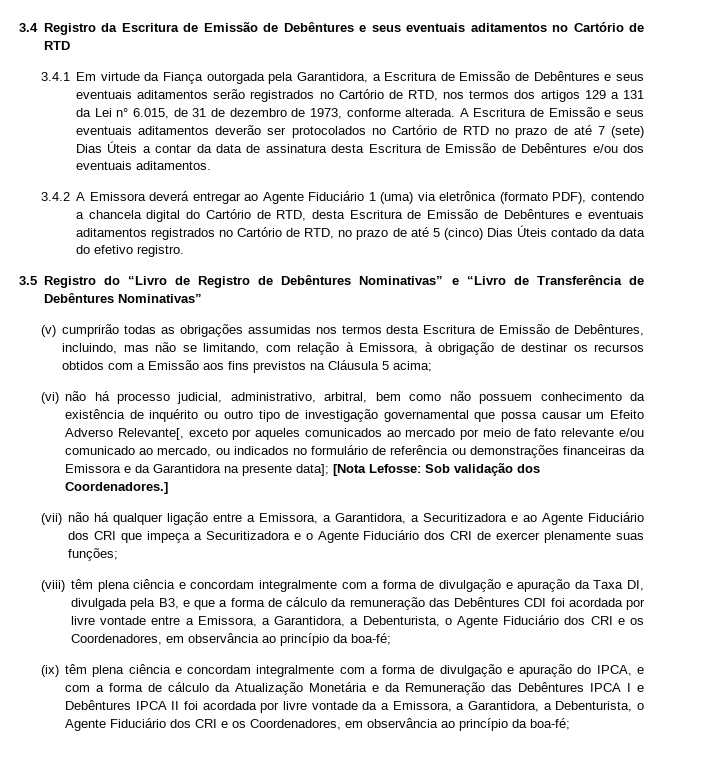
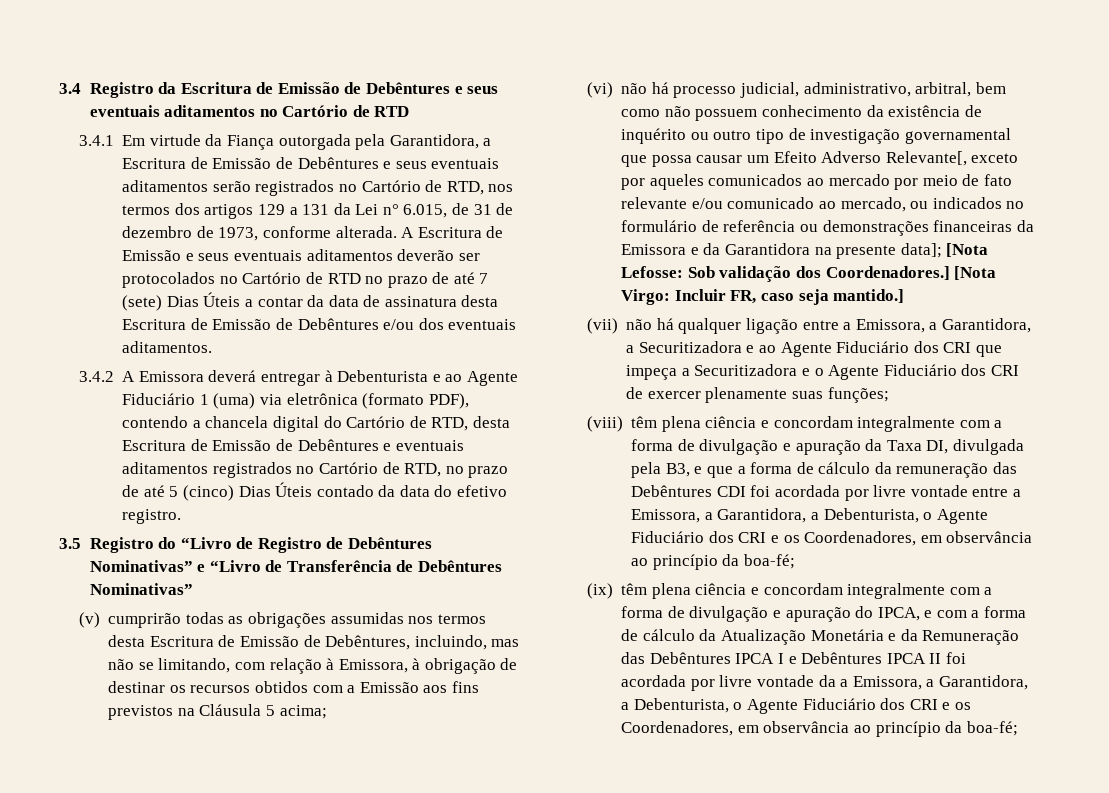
- 3.4.2 A Emissora deverá entregar ao Agente Fiduciário 1 (uma) via eletrônica (formato PDF), contendo a chancela digital do Cartório de RTD, desta Escritura de Emissão de Debêntures e eventuais aditamentos registrados no Cartório de RTD, no prazo de até 5 (cinco) Dias Úteis contado da data do efetivo registro.
+ 3.4.2 A Emissora deverá entregar à Debenturista e ao Agente Fiduciário 1 (uma) via eletrônica (formato PDF), contendo a chancela digital do Cartório de RTD, desta Escritura de Emissão de Debêntures e eventuais aditamentos registrados no Cartório de RTD, no prazo de até 5 (cinco) Dias Úteis contado da data do efetivo registro.
+ [Nota Virgo: Incluir FR, caso seja mantido.]

